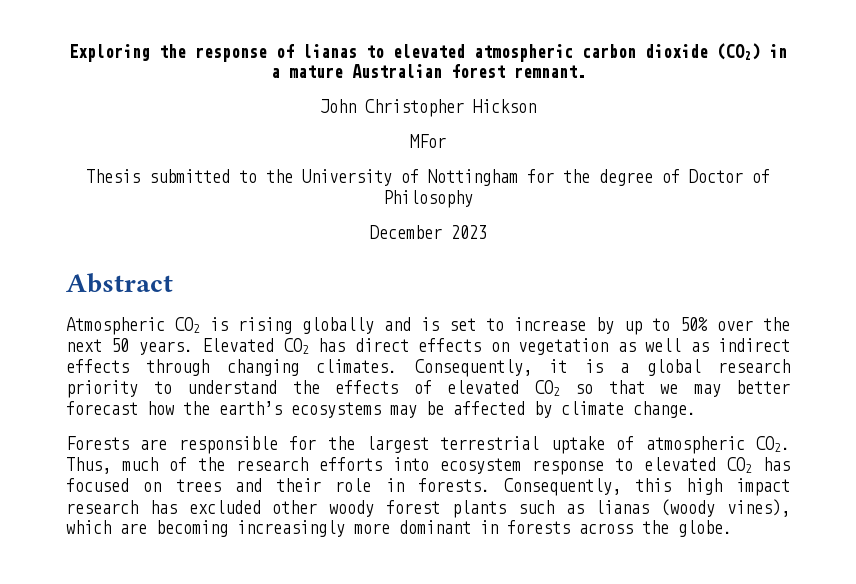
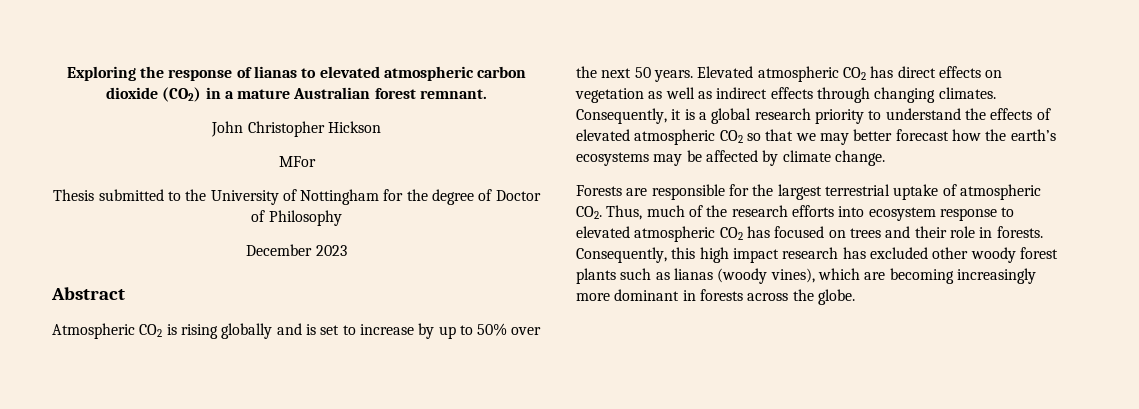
- Elevated CO2 has direct effects on vegetation as well as indirect effects through changing climates.
+ Elevated atmospheric CO2 has direct effects on vegetation as well as indirect effects through changing climates.
- Consequently, it is a global research priority to understand the effects of elevated CO2 so that we may better forecast how the earth’s ecosystems may be affected by climate change.
+ Consequently, it is a global research priority to understand the effects of elevated atmospheric CO2 so that we may better forecast how the earth’s ecosystems may be affected by climate change.
- Forests are responsible for the largest terrestrial uptake of atmospheric CO2. Thus, much of the research efforts into ecosystem response to elevated CO2 has focused on trees and their role in forests.
+ Forests are responsible for the largest terrestrial uptake of atmospheric CO2. Thus, much of the research efforts into ecosystem response to elevated atmospheric CO2 has focused on trees and their role in forests.

